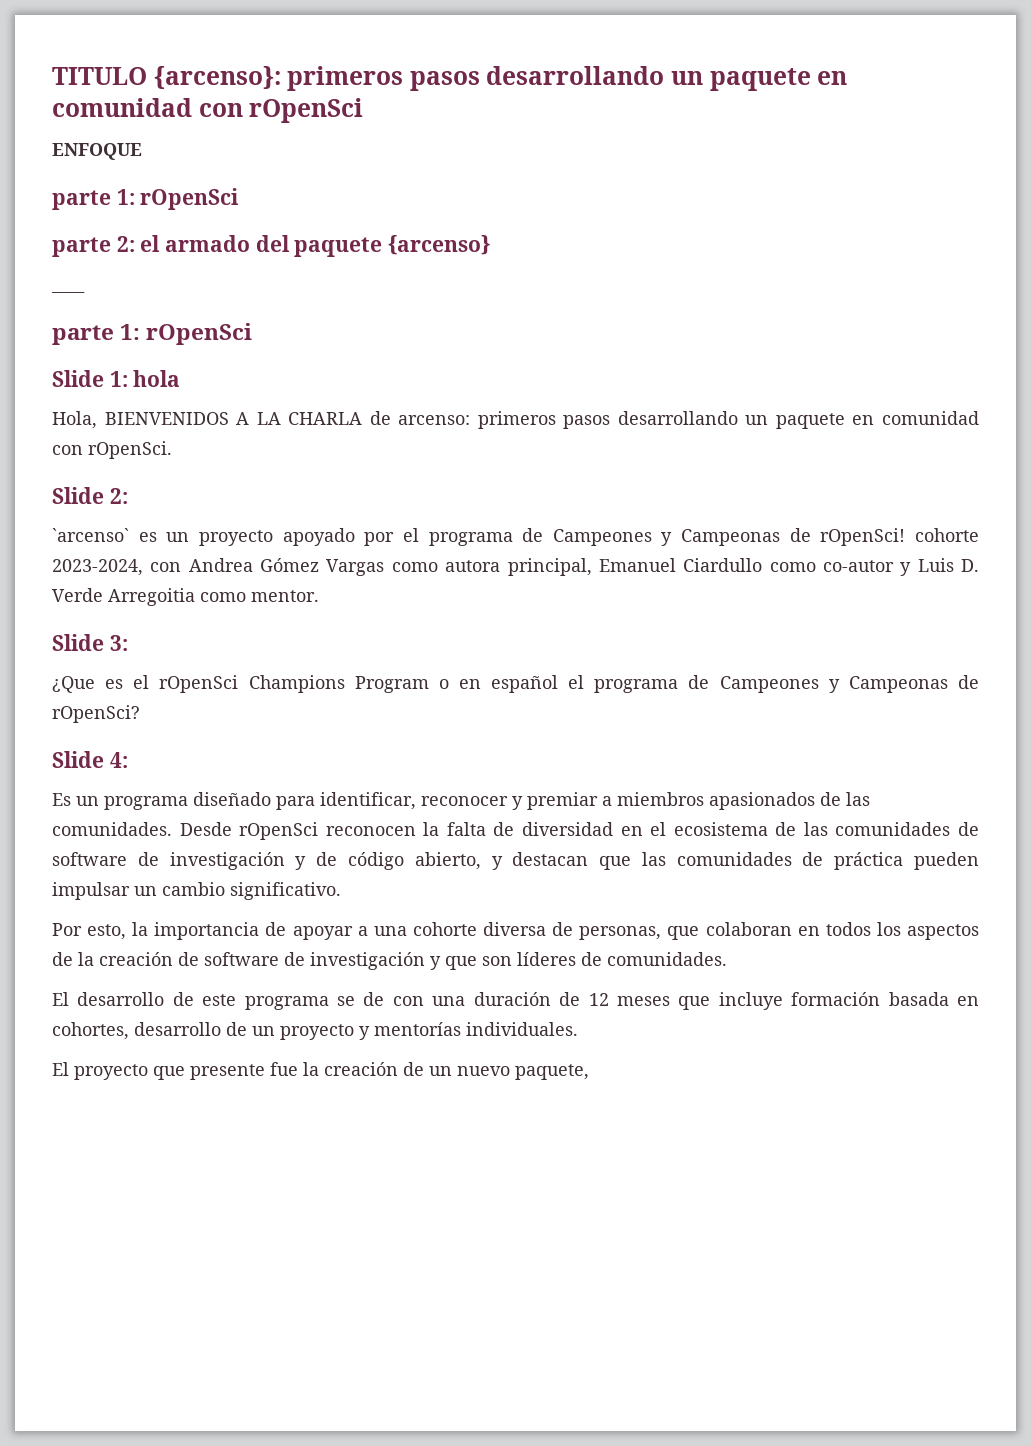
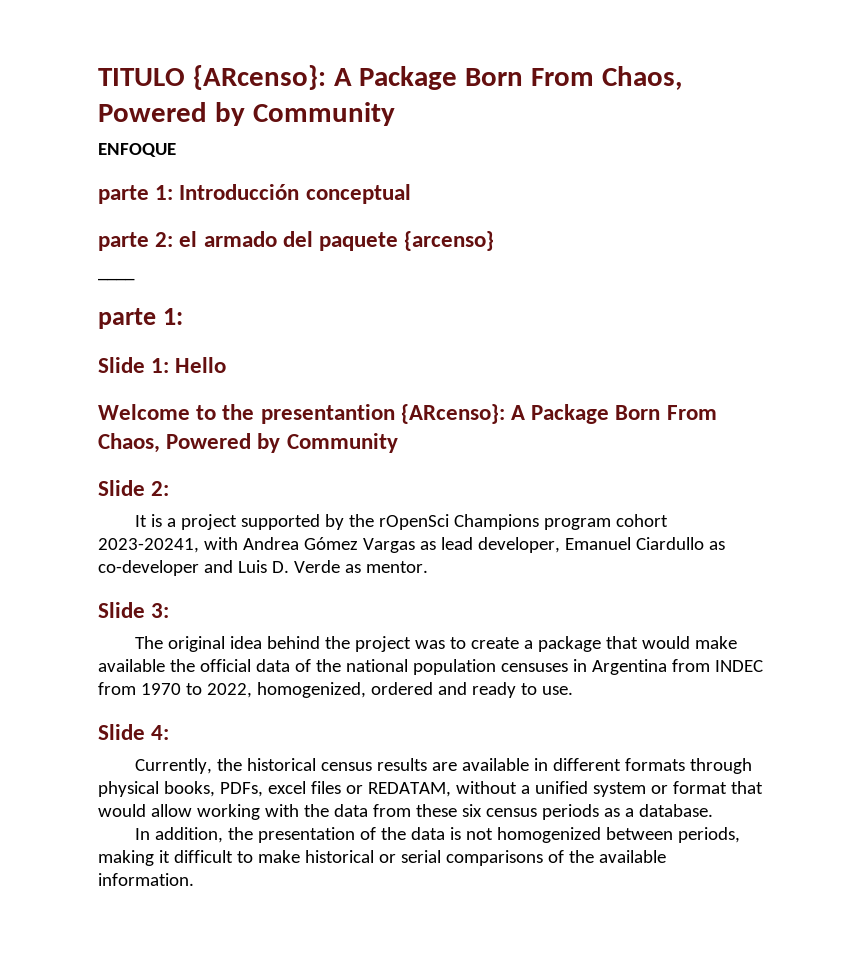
- TITULO {arcenso}: primeros pasos desarrollando un paquete en comunidad con rOpenSci
+ TITULO {ARcenso}: A Package Born From Chaos, Powered by Community
  ENFOQUE
- parte 1: rOpenSci
+ parte 1: Introducción conceptual
  ____
- parte 1: rOpenSci
+ parte 1:
- Slide 1: hola
- Hola, BIENVENIDOS A LA CHARLA de arcenso: primeros pasos desarrollando un paquete en comunidad con rOpenSci.
+ Slide 1: Hello
+ Welcome to the presentantion {ARcenso}: A Package Born From Chaos, Powered by Community
  Slide 2:
- `arcenso` es un proyecto apoyado por el programa de Campeones y Campeonas de rOpenSci! cohorte 2023-2024, con Andrea Gómez Vargas como autora principal, Emanuel Ciardullo como co-autor y Luis D. Verde Arregoitia como mentor.
+ It is a project supported by the rOpenSci Champions program cohort 2023-20241, with Andrea Gómez Vargas as lead developer, Emanuel Ciardullo as co-developer and Luis D. Verde as mentor.
- ¿Que es el rOpenSci Champions Program o en español el programa de Campeones y Campeonas de rOpenSci?
+ The original idea behind the project was to create a package that would make available the official data of the national population censuses in Argentina from INDEC from 1970 to 2022, homogenized, ordered and ready to use.
  Slide 4:
- Es un programa diseñado para identificar, reconocer y premiar a miembros apasionados de las comunidades. Desde rOpenSci reconocen la falta de diversidad en el ecosistema de las comunidades de software de investigación y de código abierto, y destacan que las comunidades de práctica pueden impulsar un cambio significativo.
- Por esto, la importancia de apoyar a una cohorte diversa de personas, que colaboran en todos los aspectos de la creación de software de investigación y que son líderes de comunidades.
- El desarrollo de este programa se de con una duración de 12 meses que incluye formación basada en cohortes, desarrollo de un proyecto y mentorías individuales.
- El proyecto que presente fue la creación de un nuevo paquete,
+ Currently, the historical census results are available in different formats through physical books, PDFs, excel files or REDATAM, without a unified system or format that would allow working with the data from these six census periods as a database.
+ In addition, the presentation of the data is not homogenized between periods, making it difficult to make historical or serial comparisons of the available information.

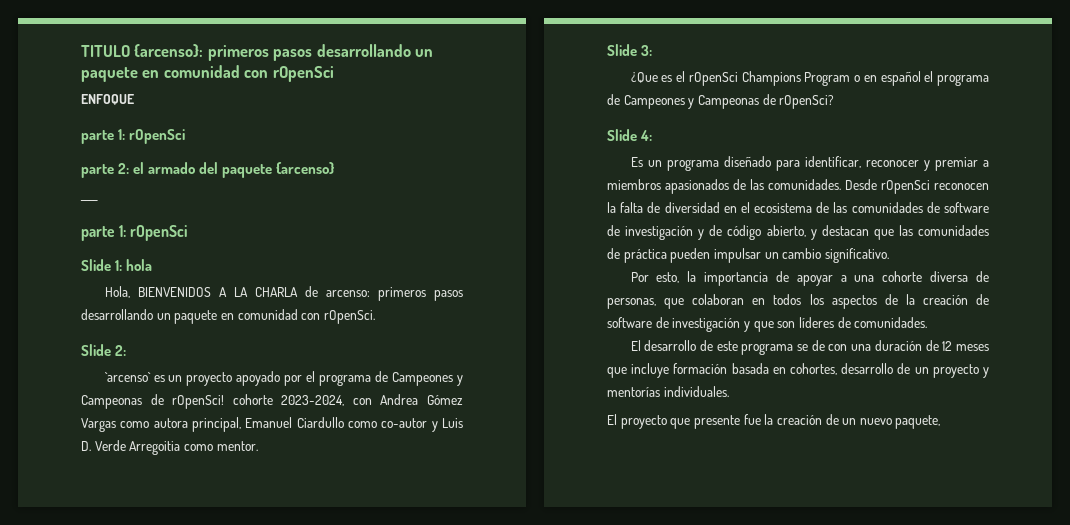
- TITULO {ARcenso}: A Package Born From Chaos, Powered by Community
+ TITULO {arcenso}: primeros pasos desarrollando un paquete en comunidad con rOpenSci
  ENFOQUE
- parte 1: Introducción conceptual
+ parte 1: rOpenSci
  ____
- parte 1:
+ parte 1: rOpenSci
- Slide 1: Hello
- Welcome to the presentantion {ARcenso}: A Package Born From Chaos, Powered by Community
+ Slide 1: hola
+ Hola, BIENVENIDOS A LA CHARLA de arcenso: primeros pasos desarrollando un paquete en comunidad con rOpenSci.
  Slide 2:
- It is a project supported by the rOpenSci Champions program cohort 2023-20241, with Andrea Gómez Vargas as lead developer, Emanuel Ciardullo as co-developer and Luis D. Verde as mentor.
+ `arcenso` es un proyecto apoyado por el programa de Campeones y Campeonas de rOpenSci! cohorte 2023-2024, con Andrea Gómez Vargas como autora principal, Emanuel Ciardullo como co-autor y Luis D. Verde Arregoitia como mentor.
- The original idea behind the project was to create a package that would make available the official data of the national population censuses in Argentina from INDEC from 1970 to 2022, homogenized, ordered and ready to use.
+ ¿Que es el rOpenSci Champions Program o en español el programa de Campeones y Campeonas de rOpenSci?
  Slide 4:
- Currently, the historical census results are available in different formats through physical books, PDFs, excel files or REDATAM, without a unified system or format that would allow working with the data from these six census periods as a database.
- In addition, the presentation of the data is not homogenized between periods, making it difficult to make historical or serial comparisons of the available information.
+ Es un programa diseñado para identificar, reconocer y premiar a miembros apasionados de las comunidades. Desde rOpenSci reconocen la falta de diversidad en el ecosistema de las comunidades de software de investigación y de código abierto, y destacan que las comunidades de práctica pueden impulsar un cambio significativo.
+ Por esto, la importancia de apoyar a una cohorte diversa de personas, que colaboran en todos los aspectos de la creación de software de investigación y que son líderes de comunidades.
+ El desarrollo de este programa se de con una duración de 12 meses que incluye formación basada en cohortes, desarrollo de un proyecto y mentorías individuales.
+ El proyecto que presente fue la creación de un nuevo paquete,

